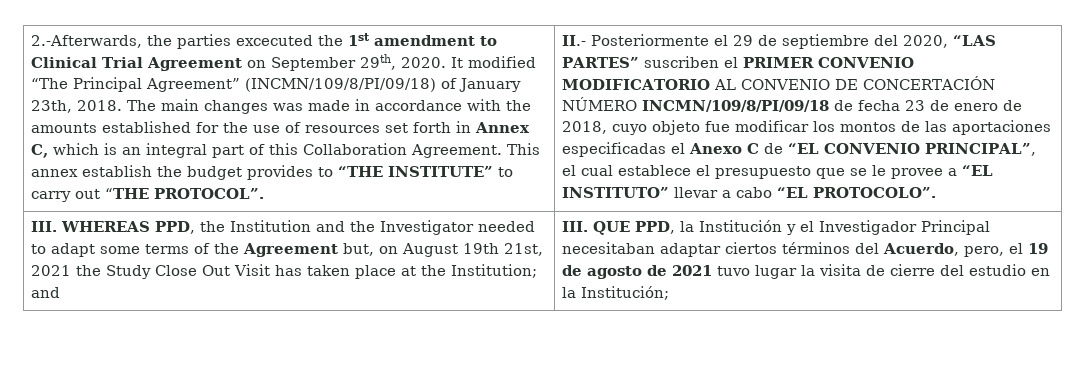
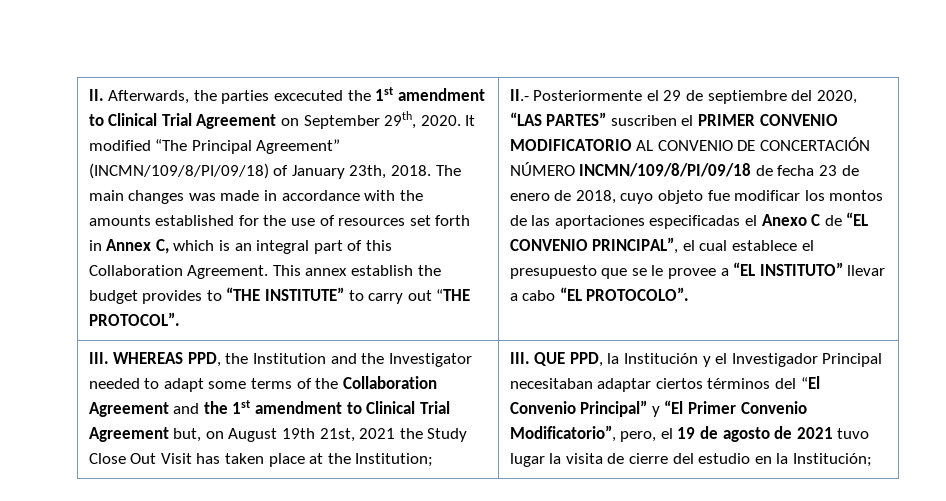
- 2.-Afterwards, the parties excecuted the 1st amendment to Clinical Trial Agreement on September 29th, 2020.
+ II. Afterwards, the parties excecuted the 1st amendment to Clinical Trial Agreement on September 29th, 2020.
- III. WHEREAS PPD, the Institution and the Investigator needed to adapt some terms of the Agreement but, on August 19th 21st, 2021 the Study Close Out Visit has taken place at the Institution; and
+ III. WHEREAS PPD, the Institution and the Investigator needed to adapt some terms of the Collaboration Agreement and the 1st amendment to Clinical Trial Agreement but, on August 19th 21st, 2021 the Study Close Out Visit has taken place at the Institution;
- III. QUE PPD, la Institución y el Investigador Principal necesitaban adaptar ciertos términos del Acuerdo, pero, el 19 de agosto de 2021 tuvo lugar la visita de cierre del estudio en la Institución;
+ III. QUE PPD, la Institución y el Investigador Principal necesitaban adaptar ciertos términos del “El Convenio Principal” y “El Primer Convenio Modificatorio”, pero, el 19 de agosto de 2021 tuvo lugar la visita de cierre del estudio en la Institución;

